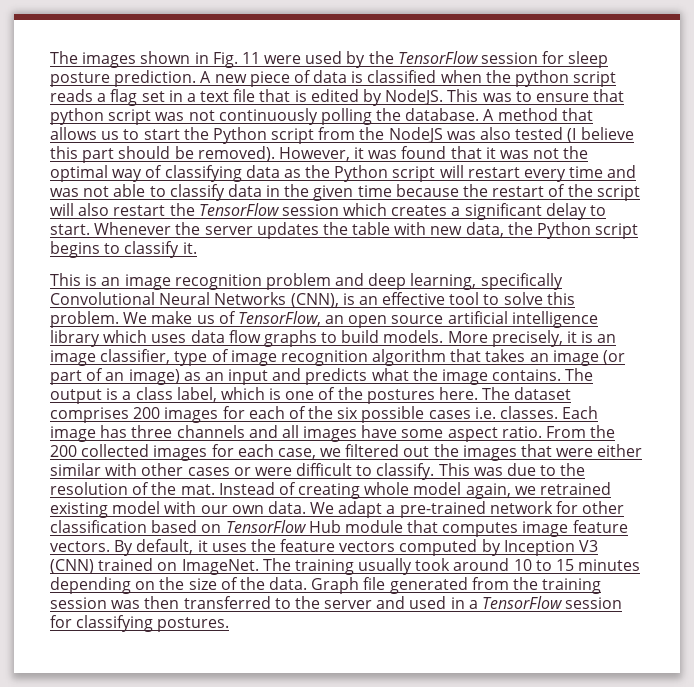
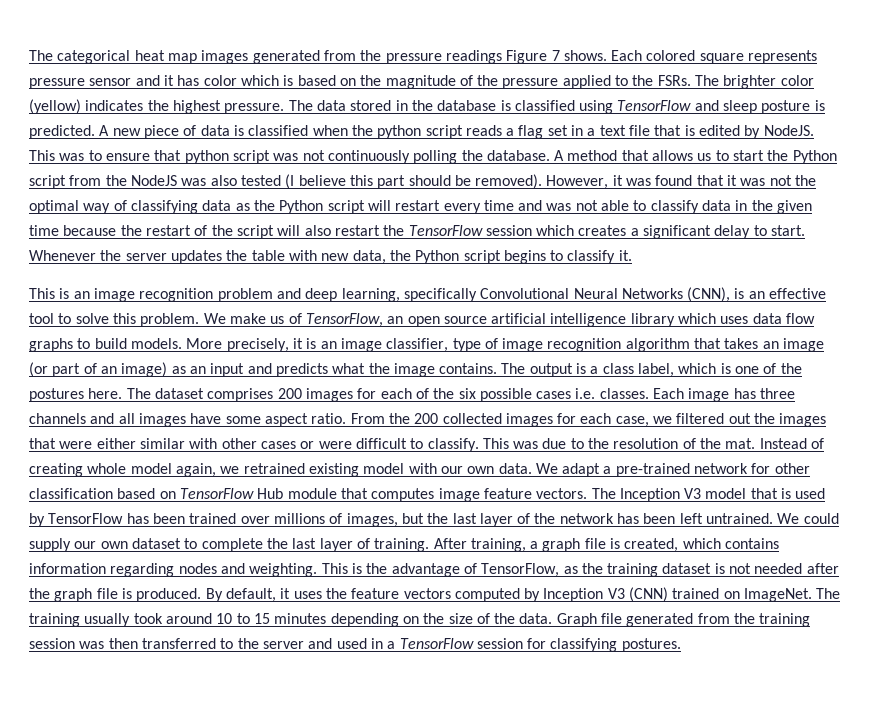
- The images shown in Fig. 11 were used by the TensorFlow session for sleep posture prediction.
+ The categorical heat map images generated from the pressure readings Figure 7 shows. Each colored square represents pressure sensor and it has color which is based on the magnitude of the pressure applied to the FSRs. The brighter color (yellow) indicates the highest pressure. The data stored in the database is classified using TensorFlow and sleep posture is predicted.
+ The Inception V3 model that is used by TensorFlow has been trained over millions of images, but the last layer of the network has been left untrained. We could supply our own dataset to complete the last layer of training. After training, a graph file is created, which contains information regarding nodes and weighting. This is the advantage of TensorFlow, as the training dataset is not needed after the graph file is produced.

